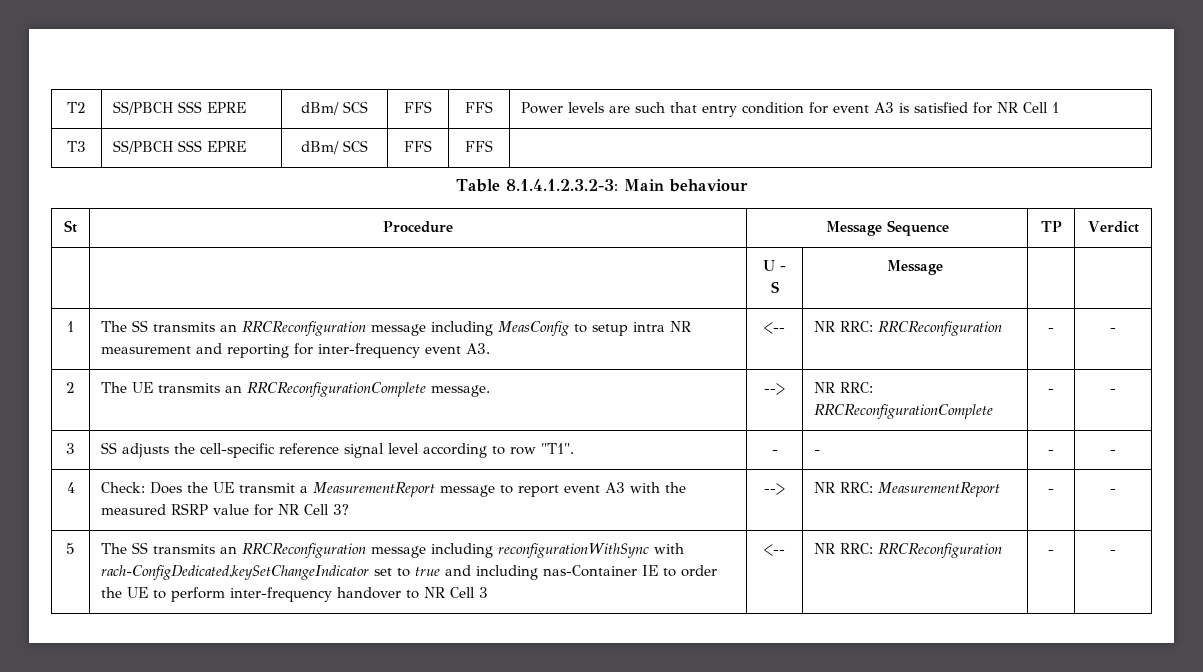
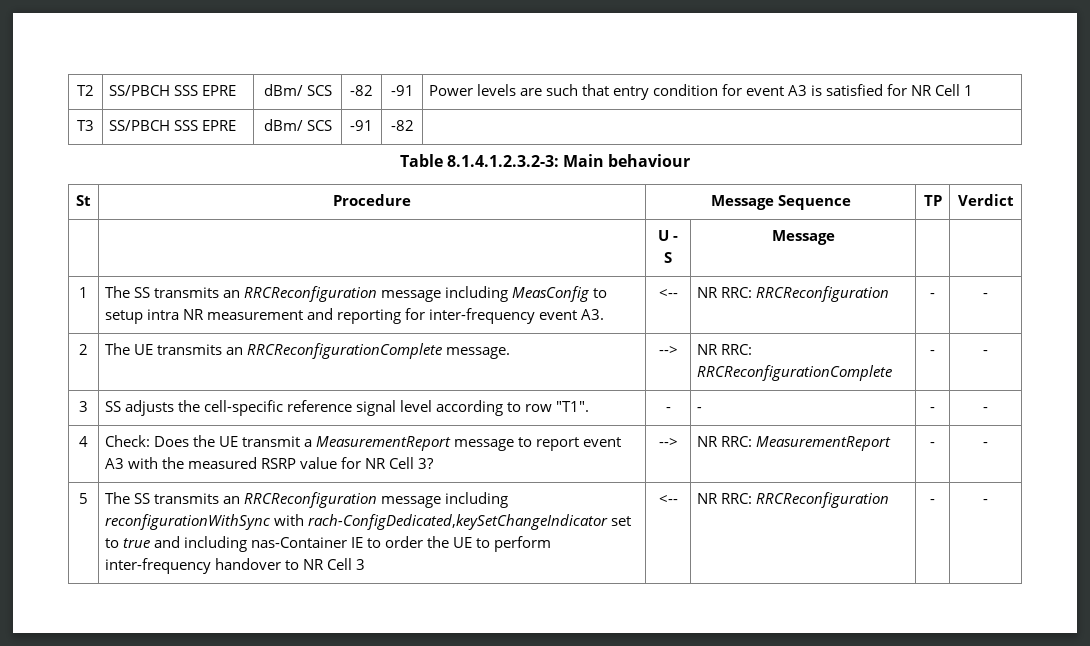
- T2 | SS/PBCH SSS EPRE | dBm/ SCS | FFS | FFS | Power levels are such that entry condition for event A3 is satisfied for NR Cell 1
+ T2 | SS/PBCH SSS EPRE | dBm/ SCS | -82 | -91 | Power levels are such that entry condition for event A3 is satisfied for NR Cell 1
- T3 | SS/PBCH SSS EPRE | dBm/ SCS | FFS | FFS |
+ T3 | SS/PBCH SSS EPRE | dBm/ SCS | -91 | -82 |

